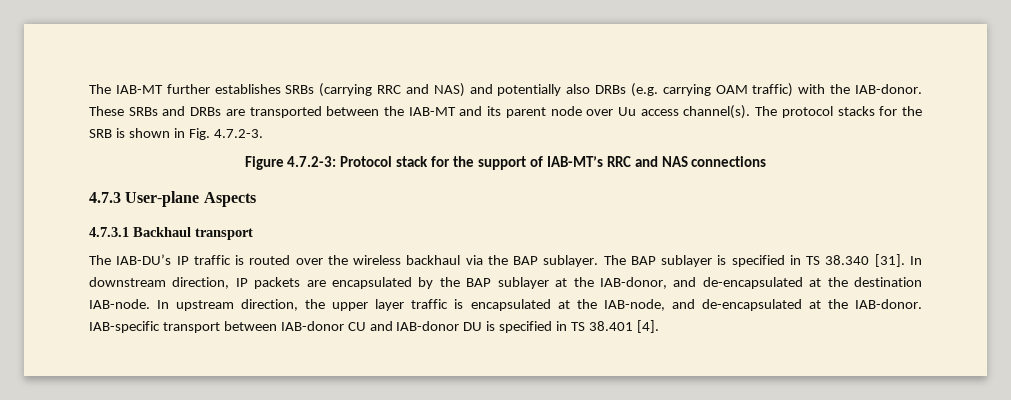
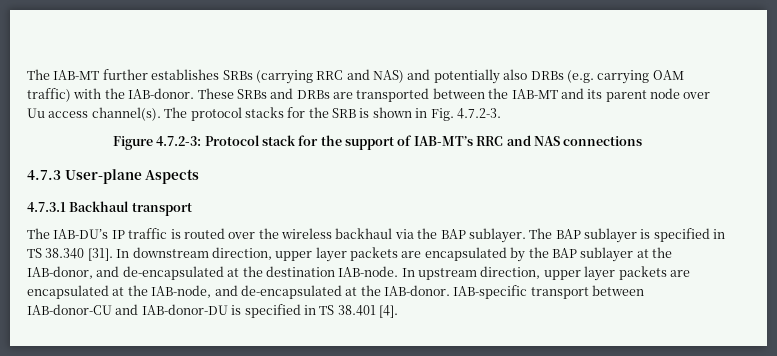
- In downstream direction, IP packets are encapsulated by the BAP sublayer at the IAB-donor, and de-encapsulated at the destination IAB-node.
+ In downstream direction, upper layer packets are encapsulated by the BAP sublayer at the IAB-donor, and de-encapsulated at the destination IAB-node.
- In upstream direction, the upper layer traffic is encapsulated at the IAB-node, and de-encapsulated at the IAB-donor.
+ In upstream direction, upper layer packets are encapsulated at the IAB-node, and de-encapsulated at the IAB-donor.
- IAB-specific transport between IAB-donor CU and IAB-donor DU is specified in TS 38.401 [4].
+ IAB-specific transport between IAB-donor-CU and IAB-donor-DU is specified in TS 38.401 [4].

